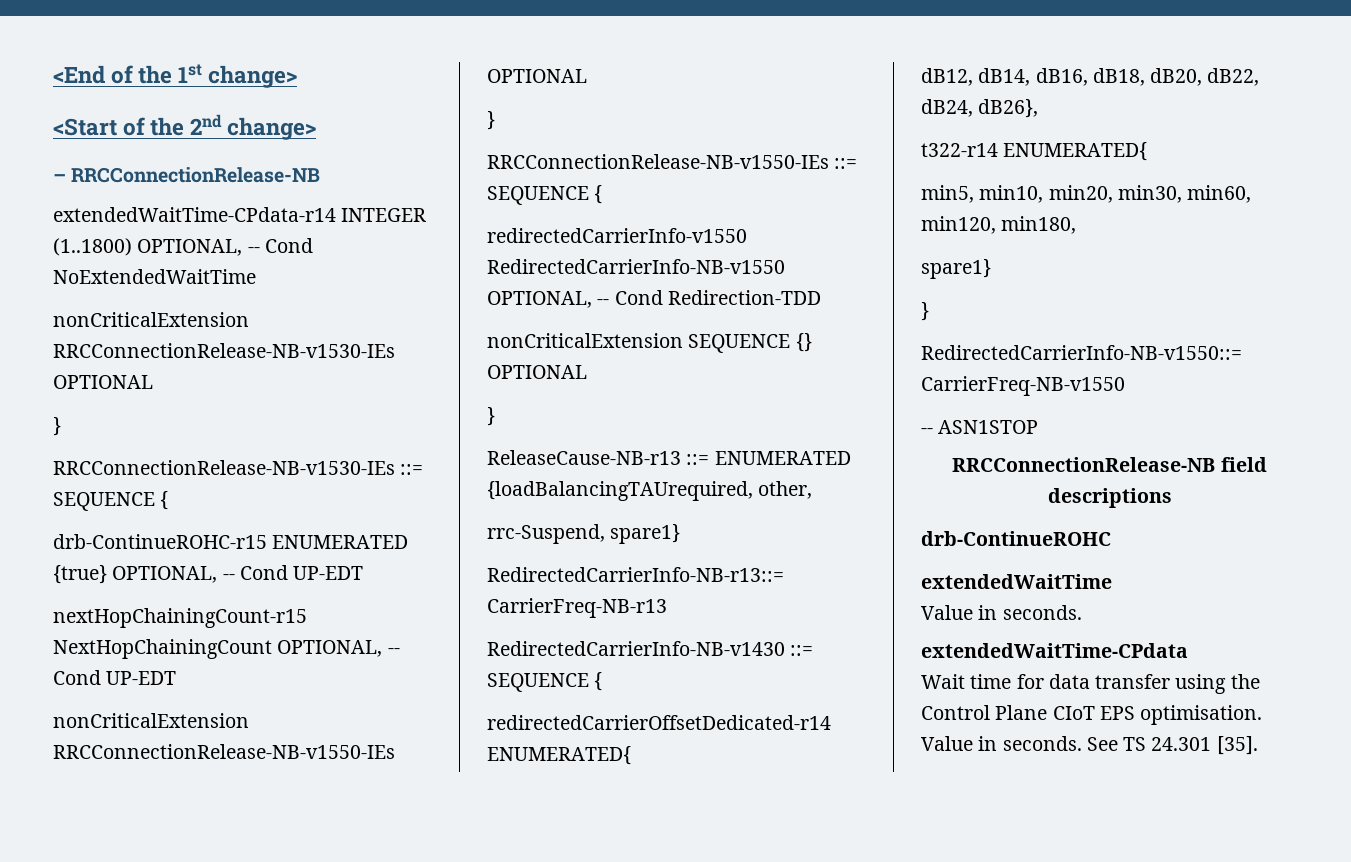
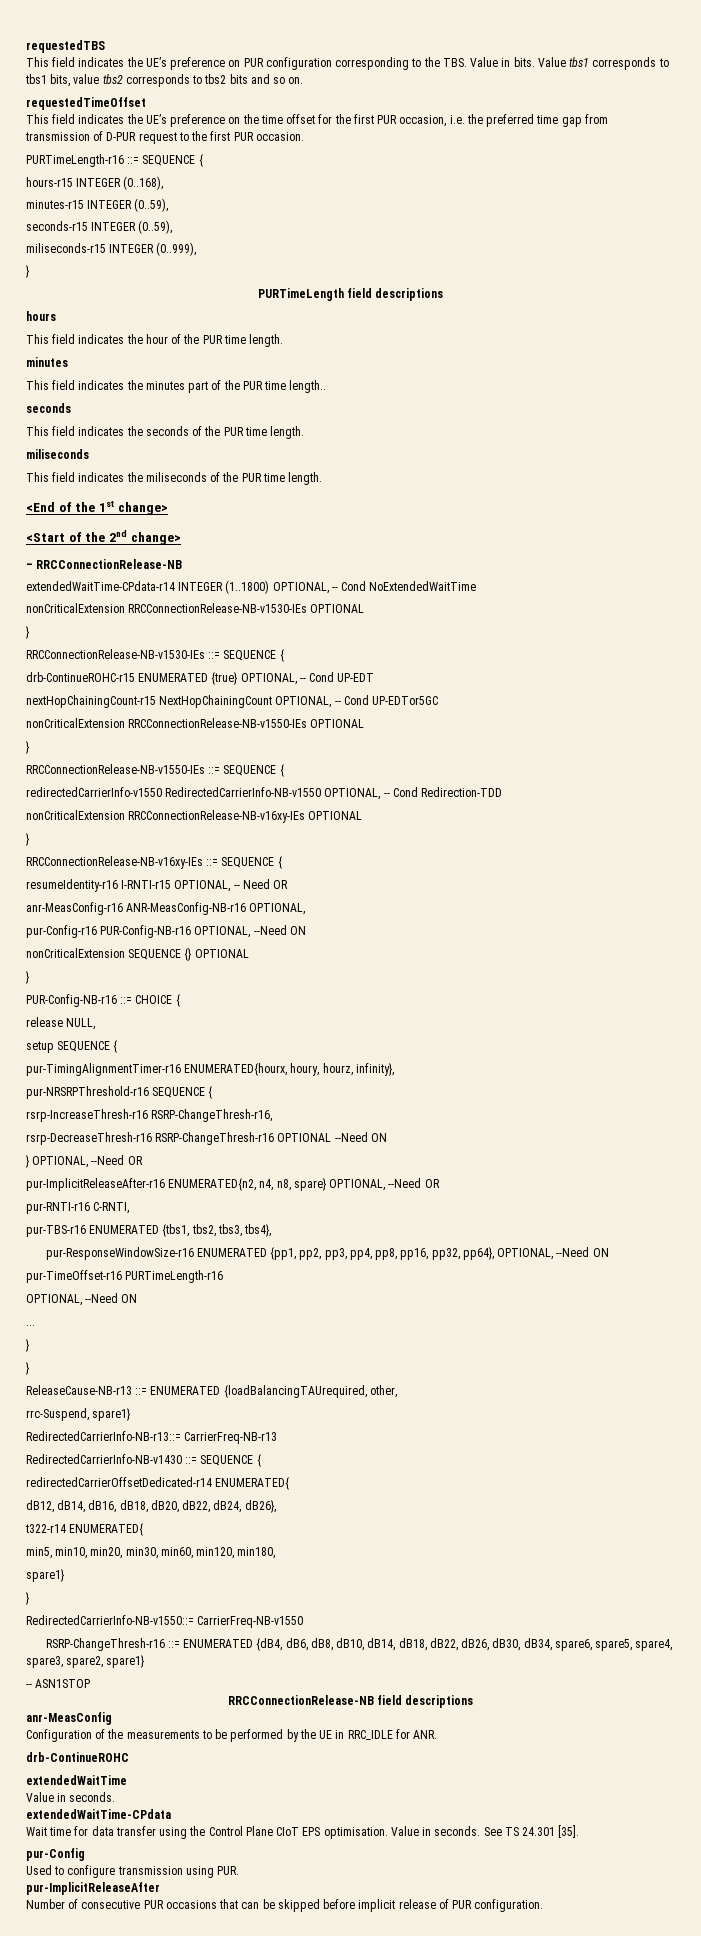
+ requestedTBS
+ This field indicates the UE’s preference on PUR configuration corresponding to the TBS. Value in bits. Value tbs1 corresponds to tbs1 bits, value tbs2 corresponds to tbs2 bits and so on.
+ requestedTimeOffset
+ This field indicates the UE’s preference on the time offset for the first PUR occasion, i.e. the preferred time gap from transmission of D-PUR request to the first PUR occasion.
+ PURTimeLength-r16 ::= SEQUENCE {
+ hours-r15 INTEGER (0..168),
+ minutes-r15 INTEGER (0..59),
+ seconds-r15 INTEGER (0..59),
+ miliseconds-r15 INTEGER (0..999),
+ }
+ PURTimeLength field descriptions
+ hours
+ This field indicates the hour of the PUR time length.
+ minutes
+ This field indicates the minutes part of the PUR time length..
+ seconds
+ This field indicates the seconds of the PUR time length.
+ miliseconds
+ This field indicates the miliseconds of the PUR time length.
- nextHopChainingCount-r15 NextHopChainingCount OPTIONAL, -- Cond UP-EDT
+ nextHopChainingCount-r15 NextHopChainingCount OPTIONAL, -- Cond UP-EDTor5GC
+ nonCriticalExtension RRCConnectionRelease-NB-v16xy-IEs OPTIONAL
+ }
+ RRCConnectionRelease-NB-v16xy-IEs ::= SEQUENCE {
+ resumeIdentity-r16 I-RNTI-r15 OPTIONAL, -- Need OR
+ anr-MeasConfig-r16 ANR-MeasConfig-NB-r16 OPTIONAL,
+ pur-Config-r16 PUR-Config-NB-r16 OPTIONAL, --Need ON
+ PUR-Config-NB-r16 ::= CHOICE {
+ release NULL,
+ setup SEQUENCE {
+ pur-TimingAlignmentTimer-r16 ENUMERATED{hourx, houry, hourz, infinity},
+ pur-NRSRPThreshold-r16 SEQUENCE {
+ rsrp-IncreaseThresh-r16 RSRP-ChangeThresh-r16,
+ rsrp-DecreaseThresh-r16 RSRP-ChangeThresh-r16 OPTIONAL --Need ON
+ } OPTIONAL, --Need OR
+ pur-ImplicitReleaseAfter-r16 ENUMERATED{n2, n4, n8, spare} OPTIONAL, --Need OR
+ pur-RNTI-r16 C-RNTI,
+ pur-TBS-r16 ENUMERATED {tbs1, tbs2, tbs3, tbs4},
+ pur-ResponseWindowSize-r16 ENUMERATED {pp1, pp2, pp3, pp4, pp8, pp16, pp32, pp64}, OPTIONAL, --Need ON
+ pur-TimeOffset-r16 PURTimeLength-r16
+ OPTIONAL, --Need ON
+ ...
+ }
+ }
+ RSRP-ChangeThresh-r16 ::= ENUMERATED {dB4, dB6, dB8, dB10, dB14, dB18, dB22, dB26, dB30, dB34, spare6, spare5, spare4, spare3, spare2, spare1}
+ anr-MeasConfig
+ Configuration of the measurements to be performed by the UE in RRC_IDLE for ANR.
+ pur-Config
+ Used to configure transmission using PUR.
+ pur-ImplicitReleaseAfter
+ Number of consecutive PUR occasions that can be skipped before implicit release of PUR configuration.

